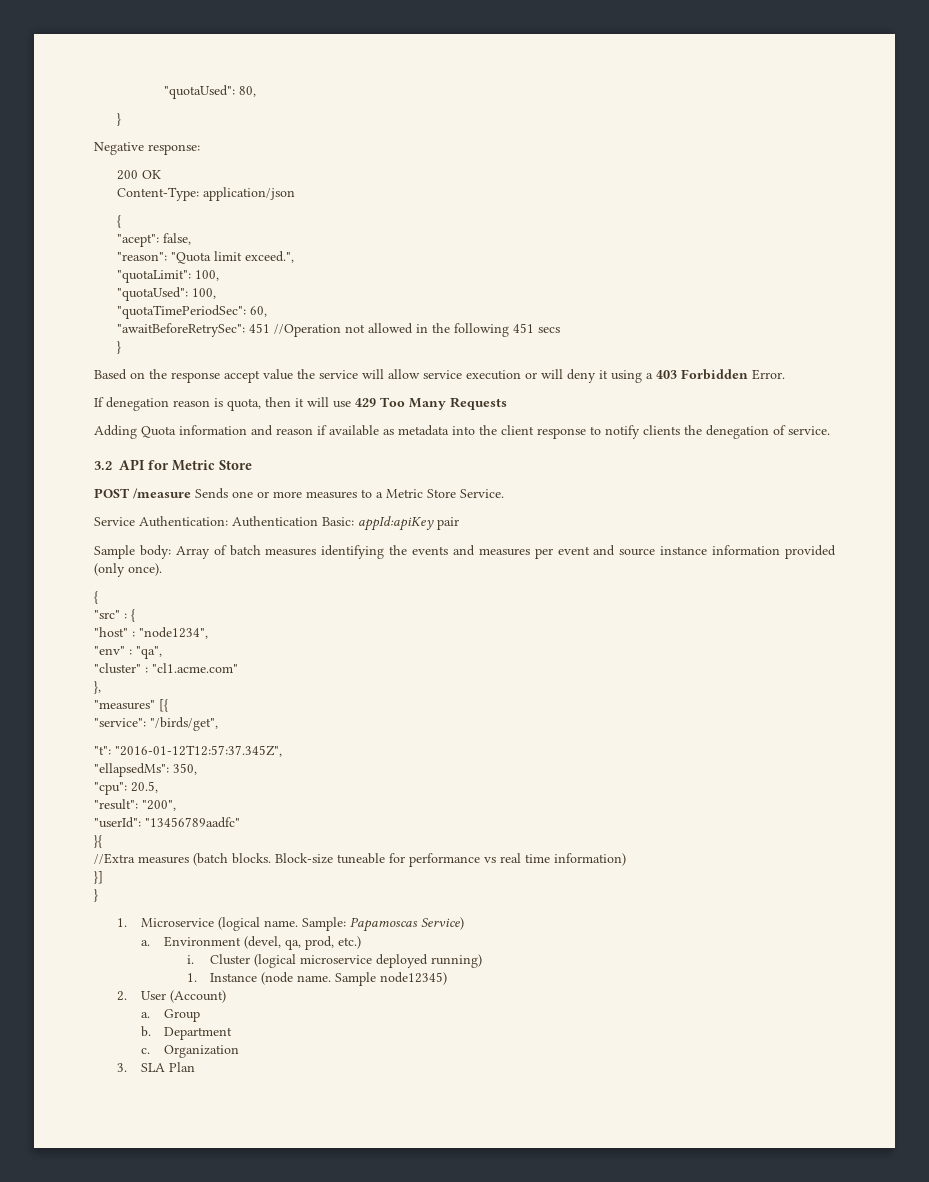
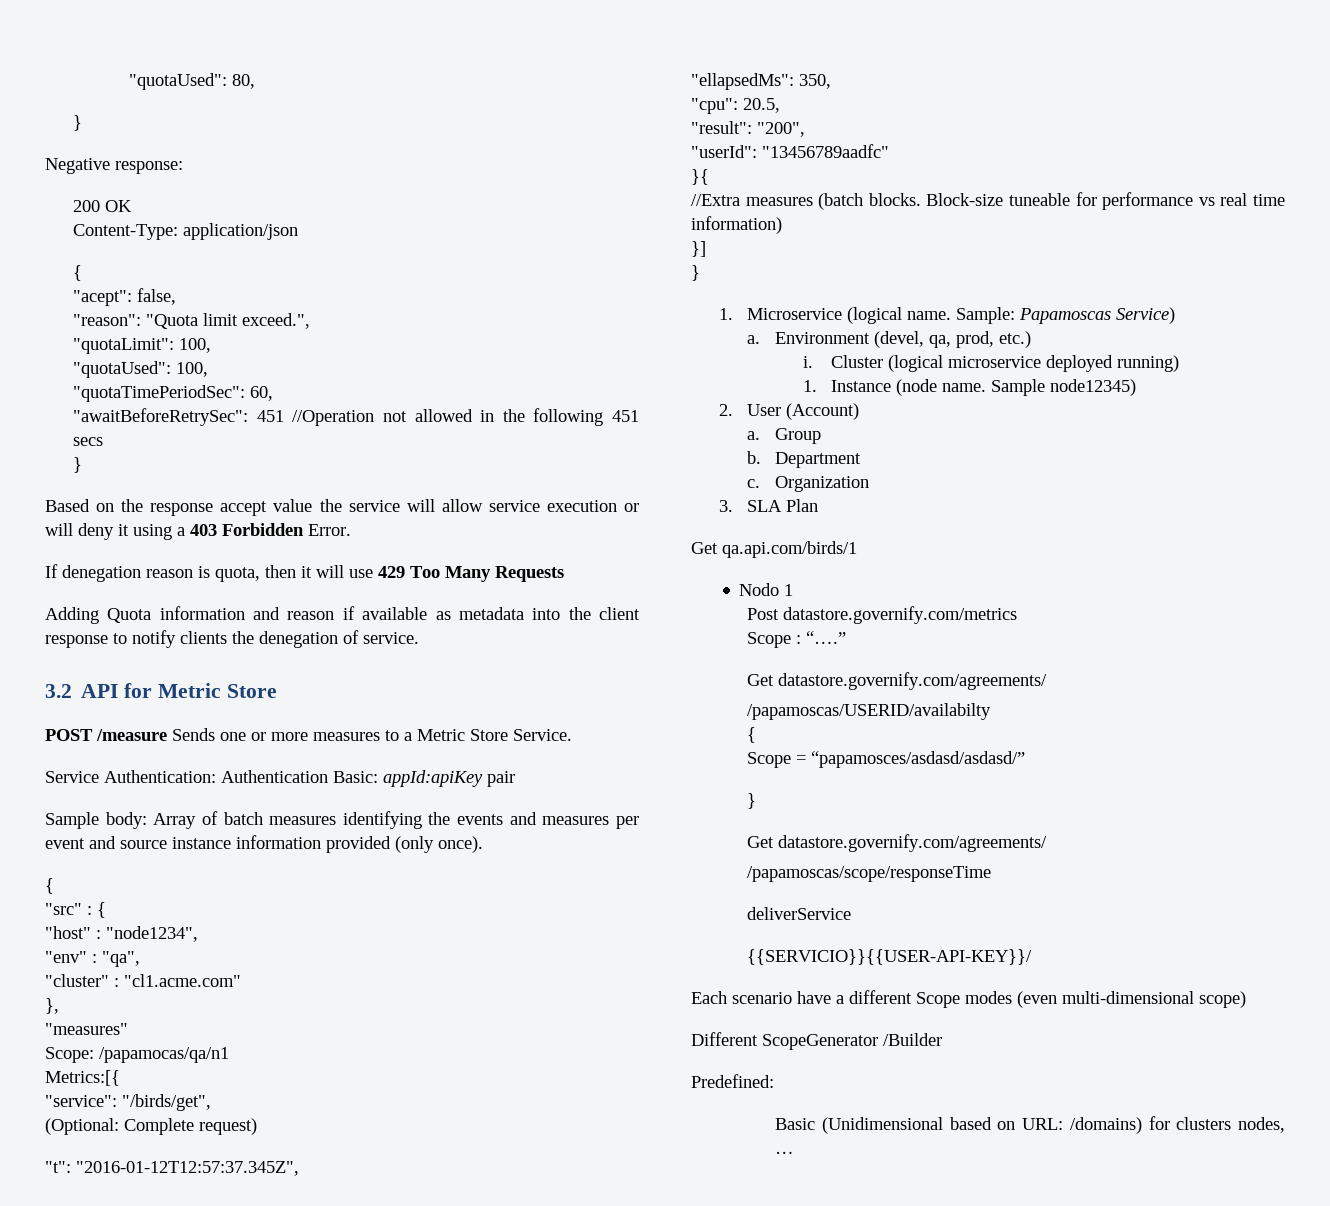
- "measures" [{
+ "measures"
+ Scope: /papamocas/qa/n1
+ Metrics:[{
+ (Optional: Complete request)
+ Get qa.api.com/birds/1
+ Nodo 1
+ Post datastore.governify.com/metrics
+ Scope : “….”
+ Get datastore.governify.com/agreements/
+ /papamoscas/USERID/availabilty
+ {
+ Scope = “papamosces/asdasd/asdasd/”
+ }
+ Get datastore.governify.com/agreements/
+ /papamoscas/scope/responseTime
+ deliverService
+ {{SERVICIO}}{{USER-API-KEY}}/
+ Each scenario have a different Scope modes (even multi-dimensional scope)
+ Different ScopeGenerator /Builder
+ Predefined:
+ Basic (Unidimensional based on URL: /domains) for clusters nodes, …

